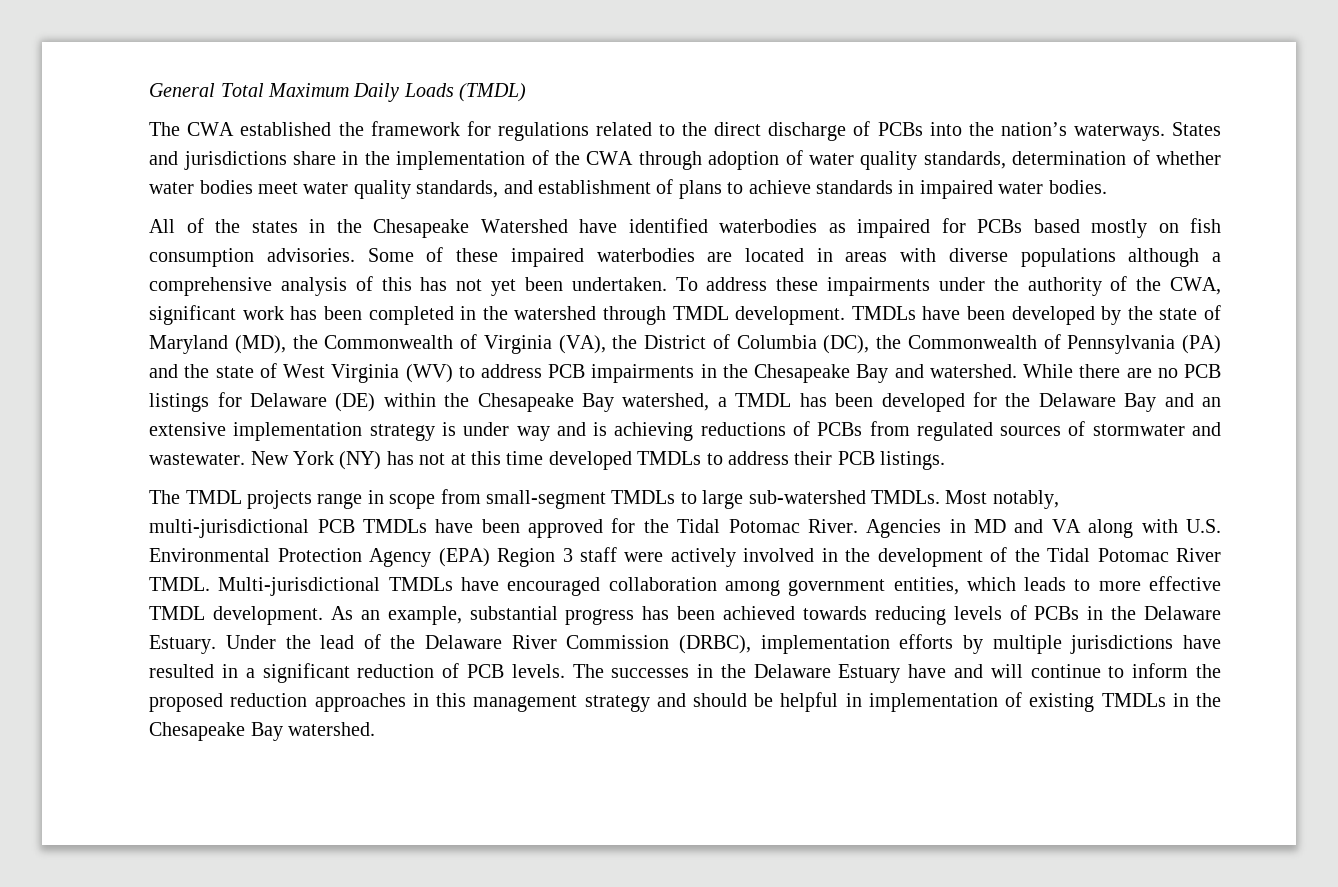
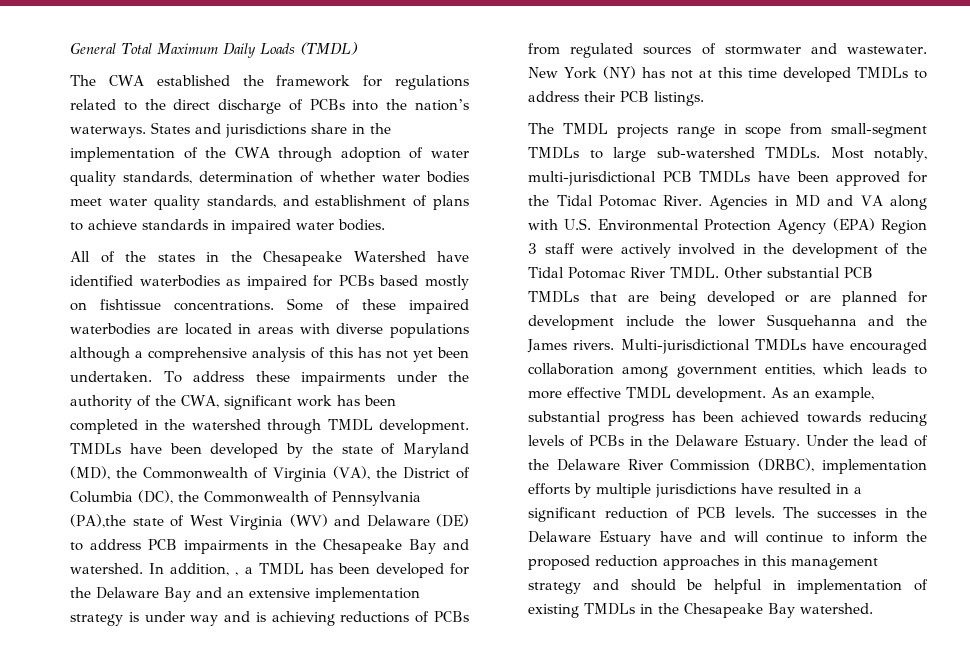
- All of the states in the Chesapeake Watershed have identified waterbodies as impaired for PCBs based mostly on fish consumption advisories.
+ All of the states in the Chesapeake Watershed have identified waterbodies as impaired for PCBs based mostly on fishtissue concentrations.
- TMDLs have been developed by the state of Maryland (MD), the Commonwealth of Virginia (VA), the District of Columbia (DC), the Commonwealth of Pennsylvania (PA) and the state of West Virginia (WV) to address PCB impairments in the Chesapeake Bay and watershed.
+ TMDLs have been developed by the state of Maryland (MD), the Commonwealth of Virginia (VA), the District of Columbia (DC), the Commonwealth of Pennsylvania (PA),the state of West Virginia (WV) and Delaware (DE) to address PCB impairments in the Chesapeake Bay and watershed.
- While there are no PCB listings for Delaware (DE) within the Chesapeake Bay watershed, a TMDL has been developed for the Delaware Bay and an extensive implementation strategy is under way and is achieving reductions of PCBs from regulated sources of stormwater and wastewater.
+ In addition, , a TMDL has been developed for the Delaware Bay and an extensive implementation strategy is under way and is achieving reductions of PCBs from regulated sources of stormwater and wastewater.
+ Other substantial PCB TMDLs that are being developed or are planned for development include the lower Susquehanna and the James rivers.

